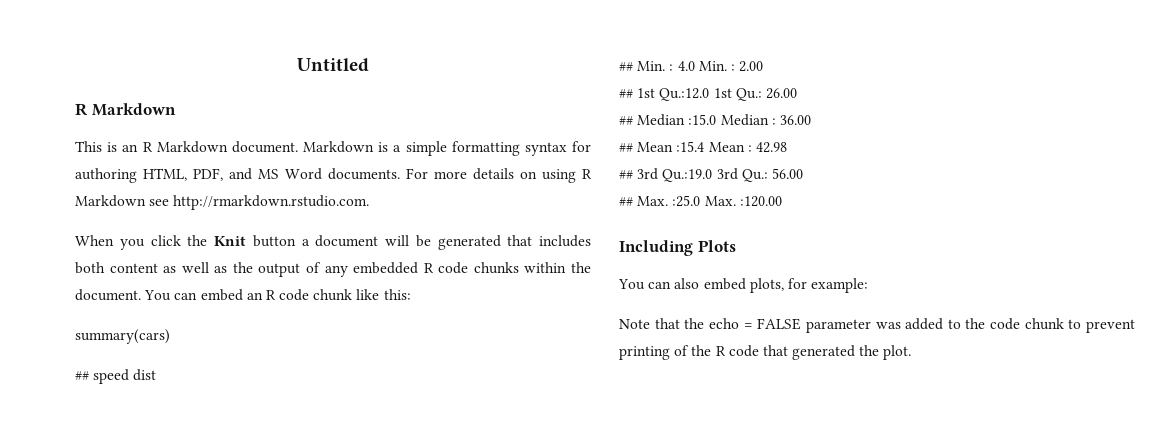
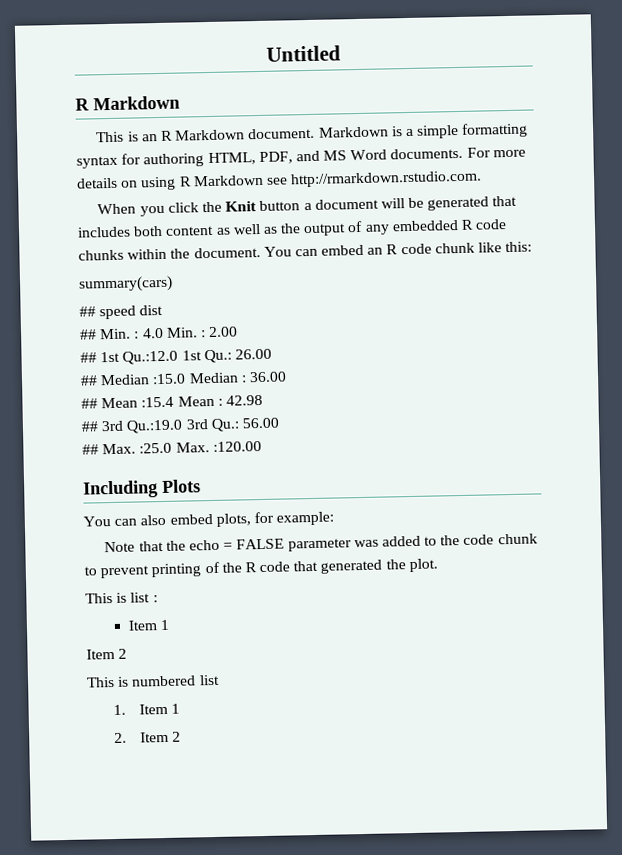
+ This is list :
+ Item 1
+ Item 2
+ This is numbered list
+ 1. Item 1
+ 2. Item 2

